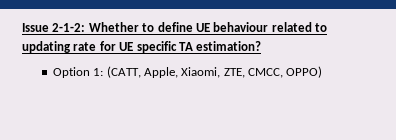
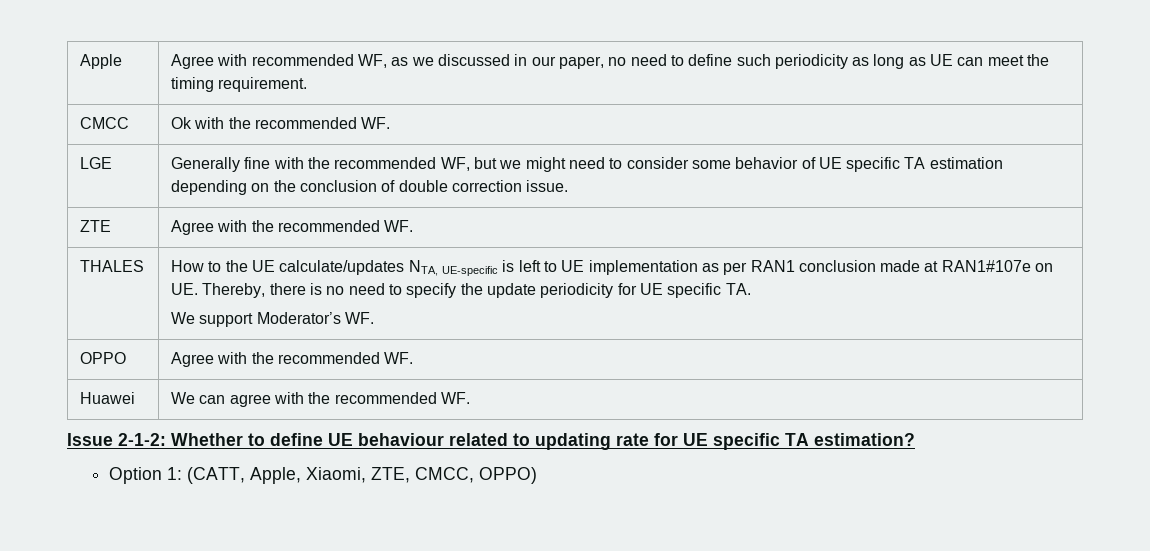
+ Apple | Agree with recommended WF, as we discussed in our paper, no need to define such periodicity as long as UE can meet the timing requirement.
+ CMCC | Ok with the recommended WF.
+ LGE | Generally fine with the recommended WF, but we might need to consider some behavior of UE specific TA estimation depending on the conclusion of double correction issue.
+ ZTE | Agree with the recommended WF.
+ THALES | How to the UE calculate/updates NTA, UE-specific is left to UE implementation as per RAN1 conclusion made at RAN1#107e on UE. Thereby, there is no need to specify the update periodicity for UE specific TA.
+ We support Moderator’s WF.
+ OPPO | Agree with the recommended WF.
+ Huawei | We can agree with the recommended WF.

